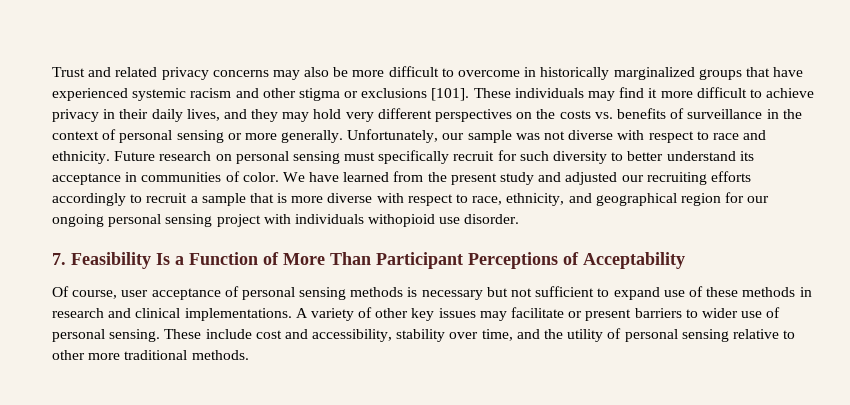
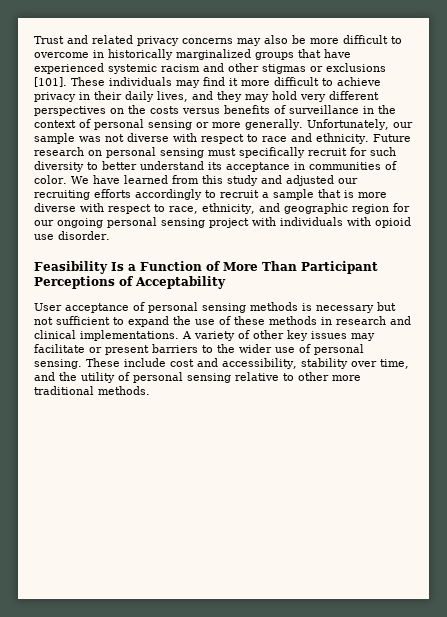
- Trust and related privacy concerns may also be more difficult to overcome in historically marginalized groups that have experienced systemic racism and other stigma or exclusions [101].
+ Trust and related privacy concerns may also be more difficult to overcome in historically marginalized groups that have experienced systemic racism and other stigmas or exclusions [101].
- These individuals may find it more difficult to achieve privacy in their daily lives, and they may hold very different perspectives on the costs vs. benefits of surveillance in the context of personal sensing or more generally.
+ These individuals may find it more difficult to achieve privacy in their daily lives, and they may hold very different perspectives on the costs versus benefits of surveillance in the context of personal sensing or more generally.
- We have learned from the present study and adjusted our recruiting efforts accordingly to recruit a sample that is more diverse with respect to race, ethnicity, and geographical region for our ongoing personal sensing project with individuals withopioid use disorder.
+ We have learned from this study and adjusted our recruiting efforts accordingly to recruit a sample that is more diverse with respect to race, ethnicity, and geographic region for our ongoing personal sensing project with individuals with opioid use disorder.
- 7. Feasibility Is a Function of More Than Participant Perceptions of Acceptability
+ Feasibility Is a Function of More Than Participant Perceptions of Acceptability
- Of course, user acceptance of personal sensing methods is necessary but not sufficient to expand use of these methods in research and clinical implementations.
+ User acceptance of personal sensing methods is necessary but not sufficient to expand the use of these methods in research and clinical implementations.
- A variety of other key issues may facilitate or present barriers to wider use of personal sensing.
+ A variety of other key issues may facilitate or present barriers to the wider use of personal sensing.

